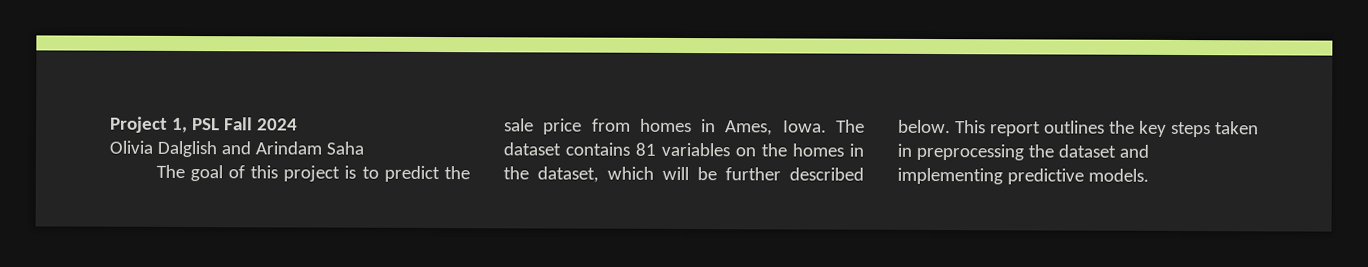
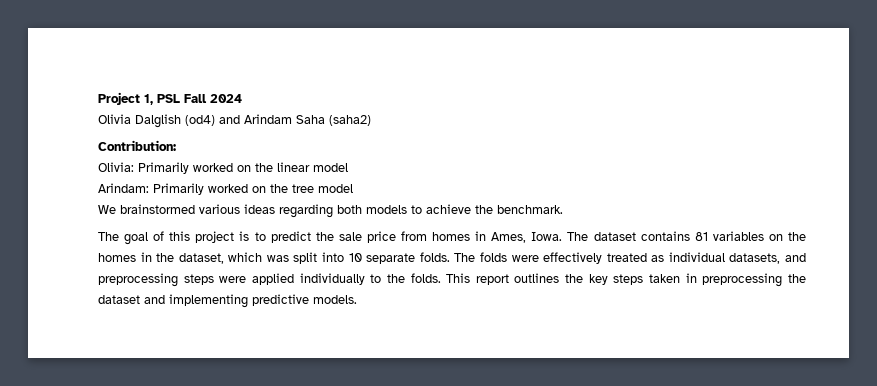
- Olivia Dalglish and Arindam Saha
+ Olivia Dalglish (od4) and Arindam Saha (saha2)
+ Contribution:
+ Olivia: Primarily worked on the linear model
+ Arindam: Primarily worked on the tree model
+ We brainstormed various ideas regarding both models to achieve the benchmark.
- The dataset contains 81 variables on the homes in the dataset, which will be further described below.
+ The dataset contains 81 variables on the homes in the dataset, which was split into 10 separate folds. The folds were effectively treated as individual datasets, and preprocessing steps were applied individually to the folds.

